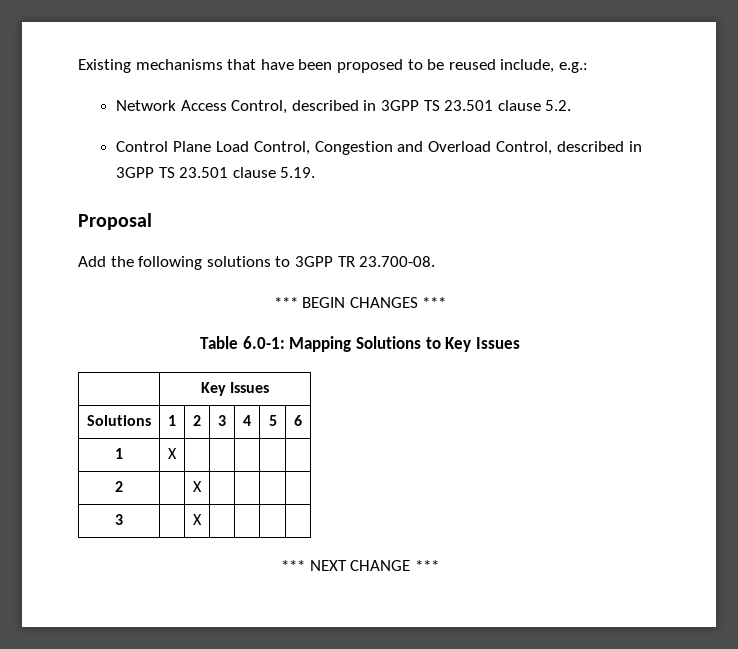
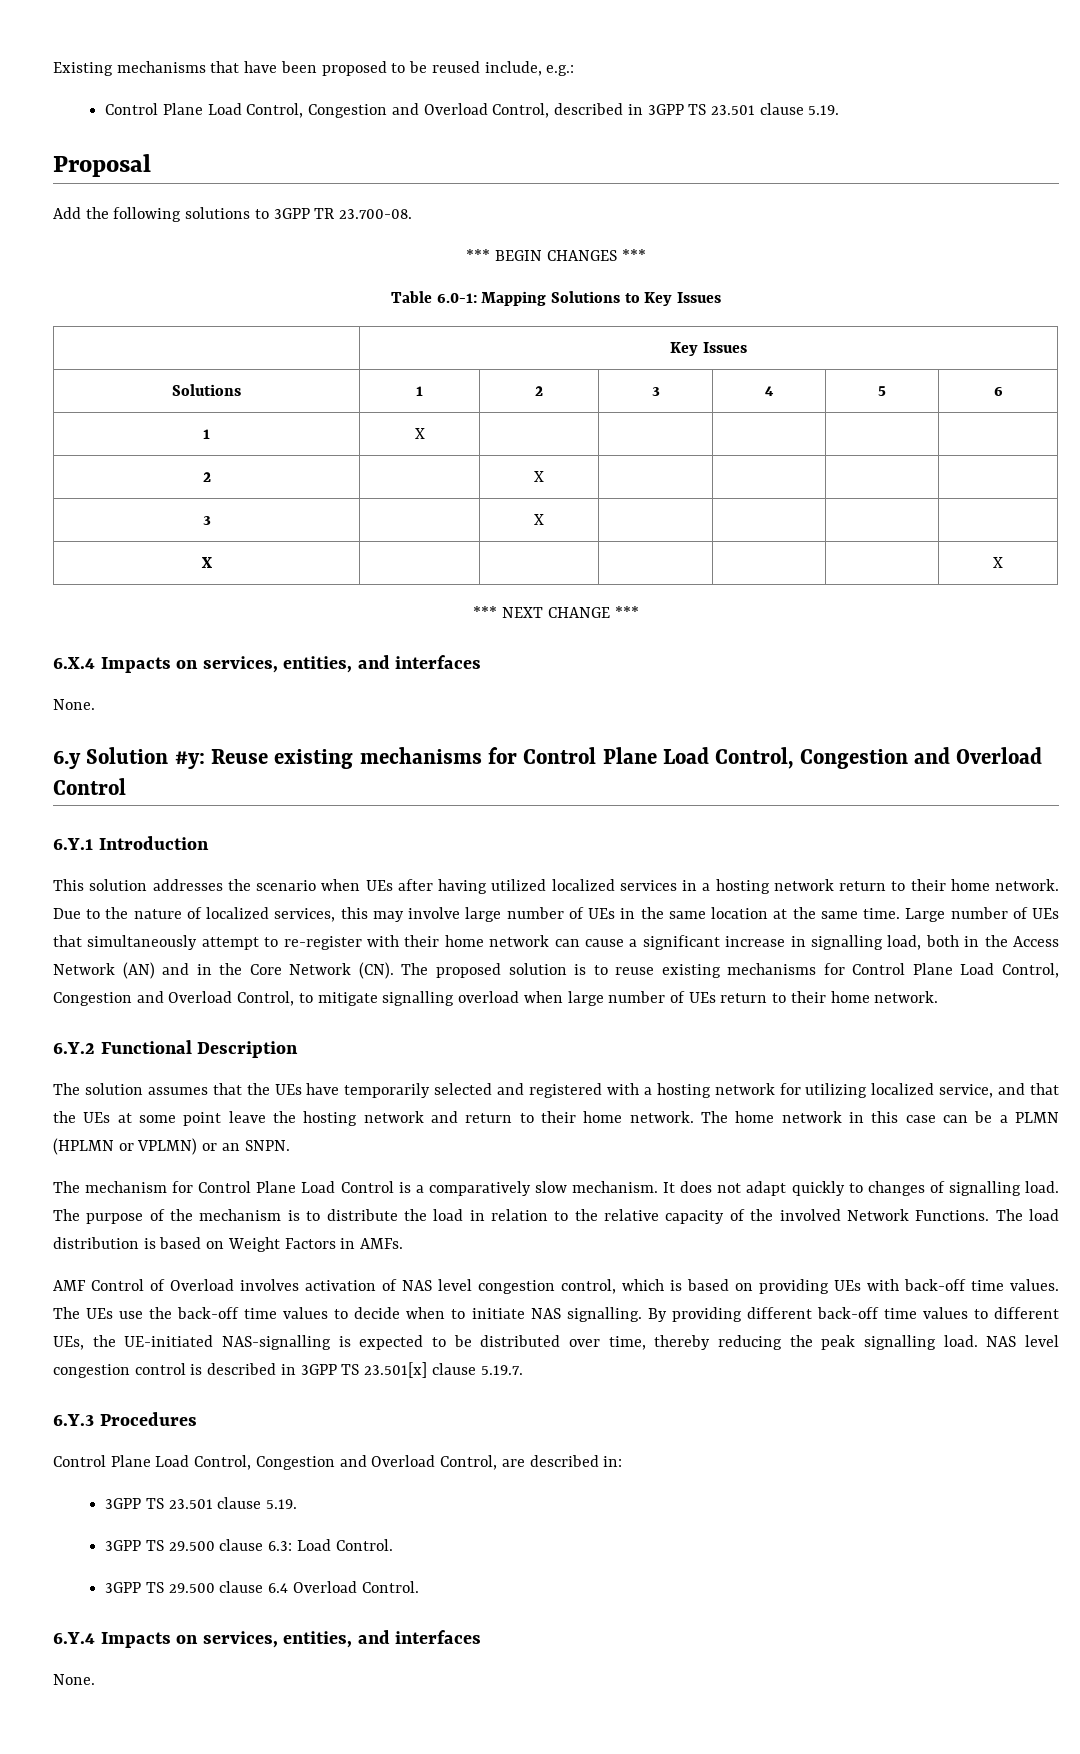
- Network Access Control, described in 3GPP TS 23.501 clause 5.2.
+ X | | | | | | X
+ 6.X.4 Impacts on services, entities, and interfaces
+ None.
+ 6.y Solution #y: Reuse existing mechanisms for Control Plane Load Control, Congestion and Overload Control
+ 6.Y.1 Introduction
+ This solution addresses the scenario when UEs after having utilized localized services in a hosting network return to their home network. Due to the nature of localized services, this may involve large number of UEs in the same location at the same time. Large number of UEs that simultaneously attempt to re-register with their home network can cause a significant increase in signalling load, both in the Access Network (AN) and in the Core Network (CN). The proposed solution is to reuse existing mechanisms for Control Plane Load Control, Congestion and Overload Control, to mitigate signalling overload when large number of UEs return to their home network.
+ 6.Y.2 Functional Description
+ The solution assumes that the UEs have temporarily selected and registered with a hosting network for utilizing localized service, and that the UEs at some point leave the hosting network and return to their home network. The home network in this case can be a PLMN (HPLMN or VPLMN) or an SNPN.
+ The mechanism for Control Plane Load Control is a comparatively slow mechanism. It does not adapt quickly to changes of signalling load. The purpose of the mechanism is to distribute the load in relation to the relative capacity of the involved Network Functions. The load distribution is based on Weight Factors in AMFs.
+ AMF Control of Overload involves activation of NAS level congestion control, which is based on providing UEs with back-off time values. The UEs use the back-off time values to decide when to initiate NAS signalling. By providing different back-off time values to different UEs, the UE-initiated NAS-signalling is expected to be distributed over time, thereby reducing the peak signalling load. NAS level congestion control is described in 3GPP TS 23.501[x] clause 5.19.7.
+ 6.Y.3 Procedures
+ Control Plane Load Control, Congestion and Overload Control, are described in:
+ 3GPP TS 23.501 clause 5.19.
+ 3GPP TS 29.500 clause 6.3: Load Control.
+ 3GPP TS 29.500 clause 6.4 Overload Control.
+ 6.Y.4 Impacts on services, entities, and interfaces
+ None.

